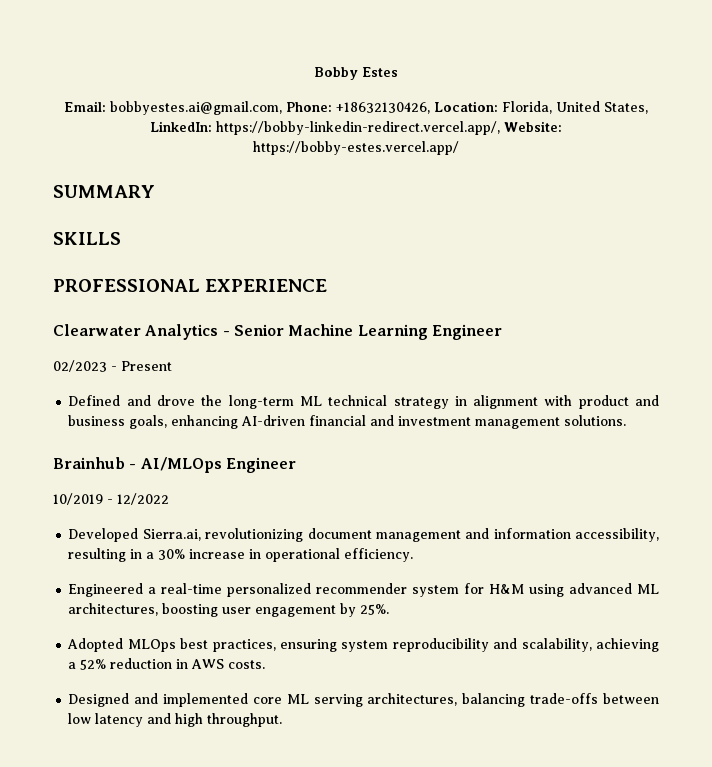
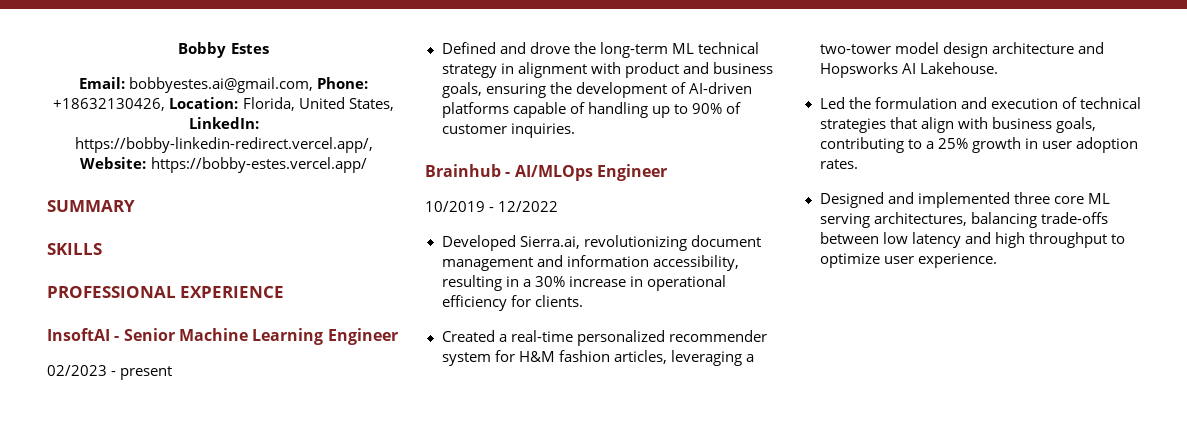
- Clearwater Analytics - Senior Machine Learning Engineer
+ InsoftAI - Senior Machine Learning Engineer
- 02/2023 - Present
+ 02/2023 - present
- Defined and drove the long-term ML technical strategy in alignment with product and business goals, enhancing AI-driven financial and investment management solutions.
+ Defined and drove the long-term ML technical strategy in alignment with product and business goals, ensuring the development of AI-driven platforms capable of handling up to 90% of customer inquiries.
- Developed Sierra.ai, revolutionizing document management and information accessibility, resulting in a 30% increase in operational efficiency.
- Engineered a real-time personalized recommender system for H&M using advanced ML architectures, boosting user engagement by 25%.
- Adopted MLOps best practices, ensuring system reproducibility and scalability, achieving a 52% reduction in AWS costs.
+ Developed Sierra.ai, revolutionizing document management and information accessibility, resulting in a 30% increase in operational efficiency for clients.
+ Created a real-time personalized recommender system for H&M fashion articles, leveraging a two-tower model design architecture and Hopsworks AI Lakehouse.
+ Led the formulation and execution of technical strategies that align with business goals, contributing to a 25% growth in user adoption rates.
- Designed and implemented core ML serving architectures, balancing trade-offs between low latency and high throughput.
+ Designed and implemented three core ML serving architectures, balancing trade-offs between low latency and high throughput to optimize user experience.

